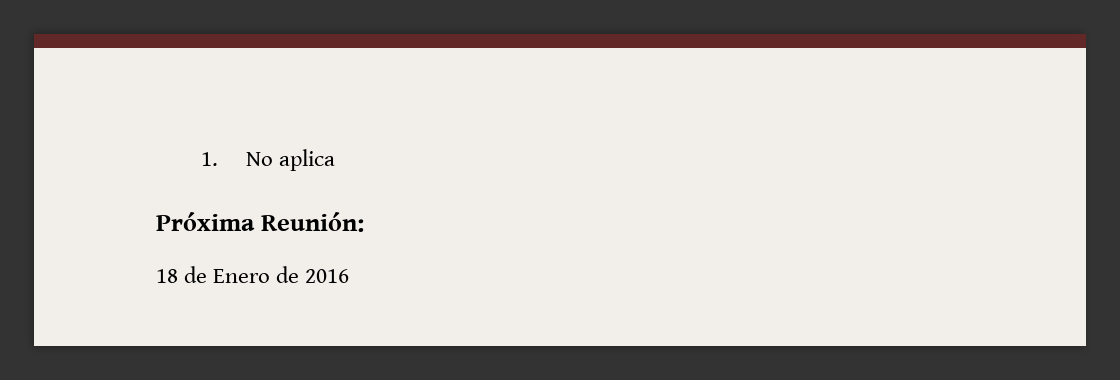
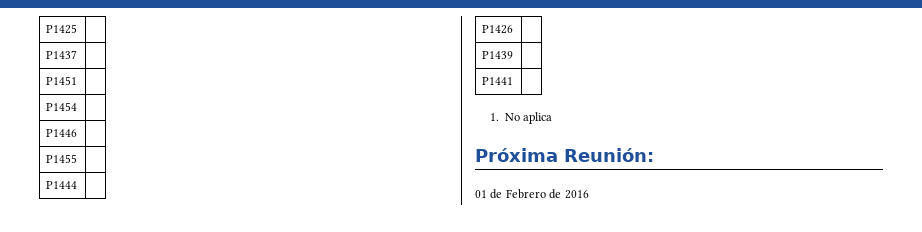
+ P1425 |
+ P1437 |
+ P1451 |
+ P1454 |
+ P1446 |
+ P1455 |
+ P1444 |
+ P1426 |
+ P1439 |
+ P1441 |
- 18 de Enero de 2016
+ 01 de Febrero de 2016

